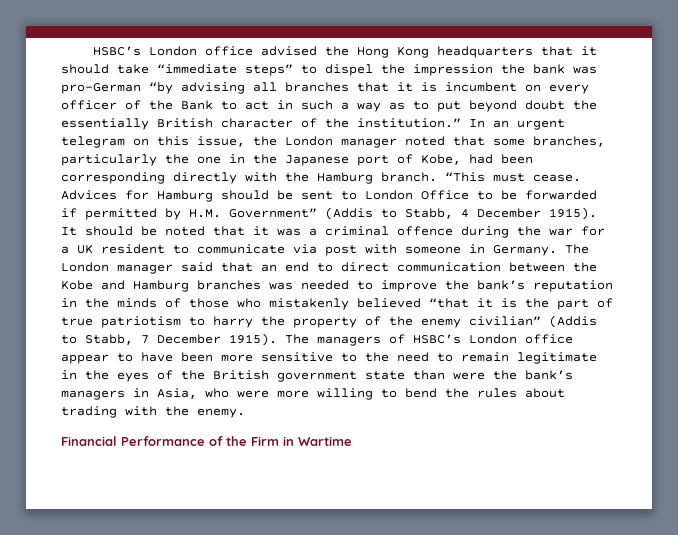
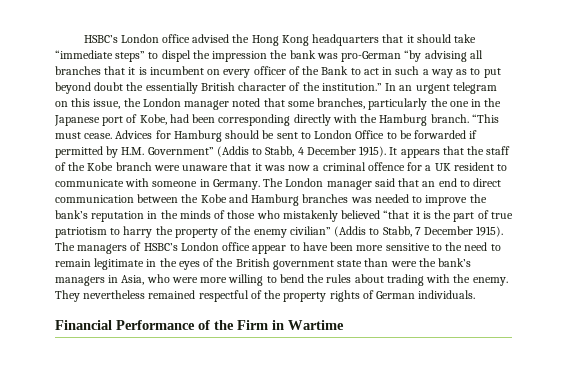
- It should be noted that it was a criminal offence during the war for a UK resident to communicate via post with someone in Germany.
+ It appears that the staff of the Kobe branch were unaware that it was now a criminal offence for a UK resident to communicate with someone in Germany.
+ They nevertheless remained respectful of the property rights of German individuals.

